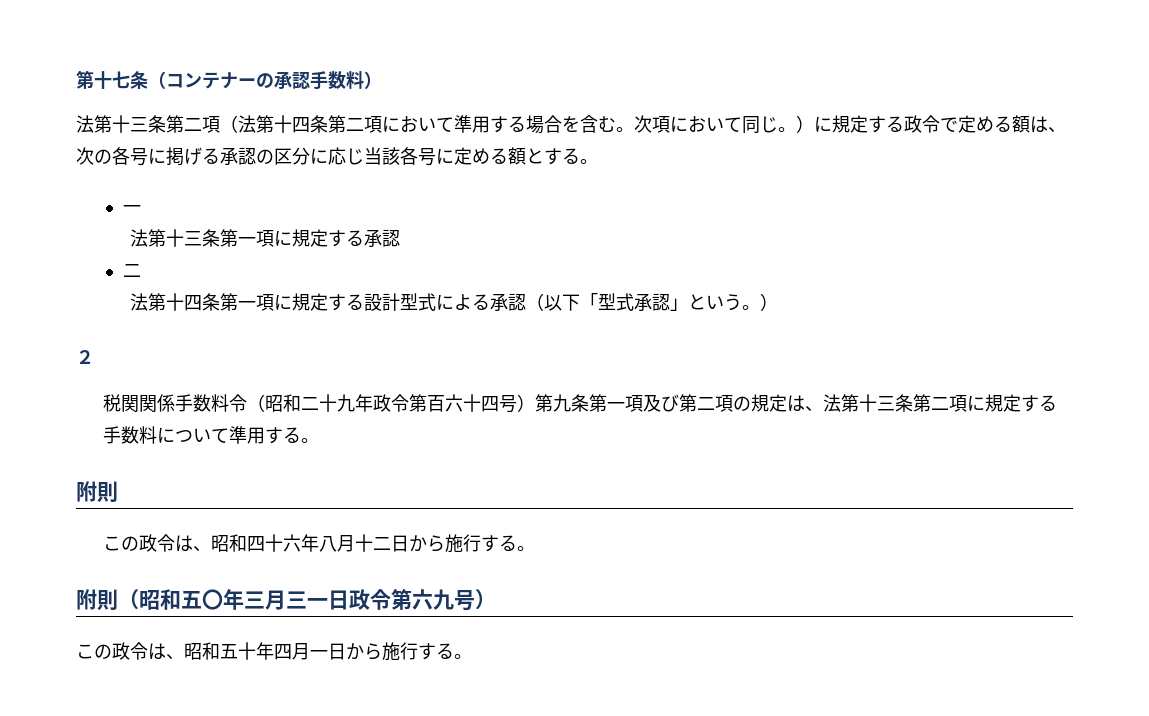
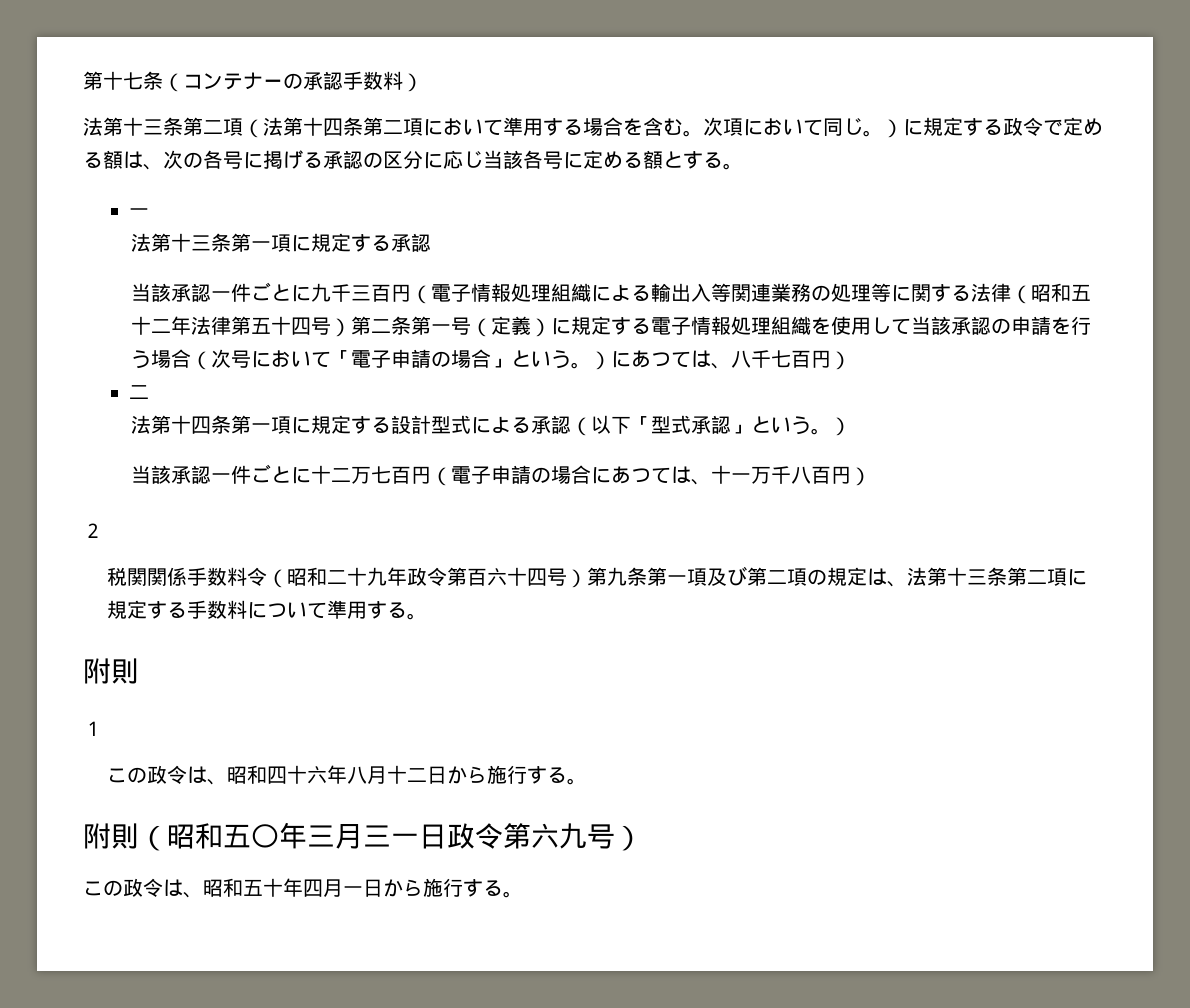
+ 当該承認一件ごとに九千三百円（電子情報処理組織による輸出入等関連業務の処理等に関する法律（昭和五十二年法律第五十四号）第二条第一号（定義）に規定する電子情報処理組織を使用して当該承認の申請を行う場合（次号において「電子申請の場合」という。）にあつては、八千七百円）
+ 当該承認一件ごとに十二万七百円（電子申請の場合にあつては、十一万千八百円）
+ １

